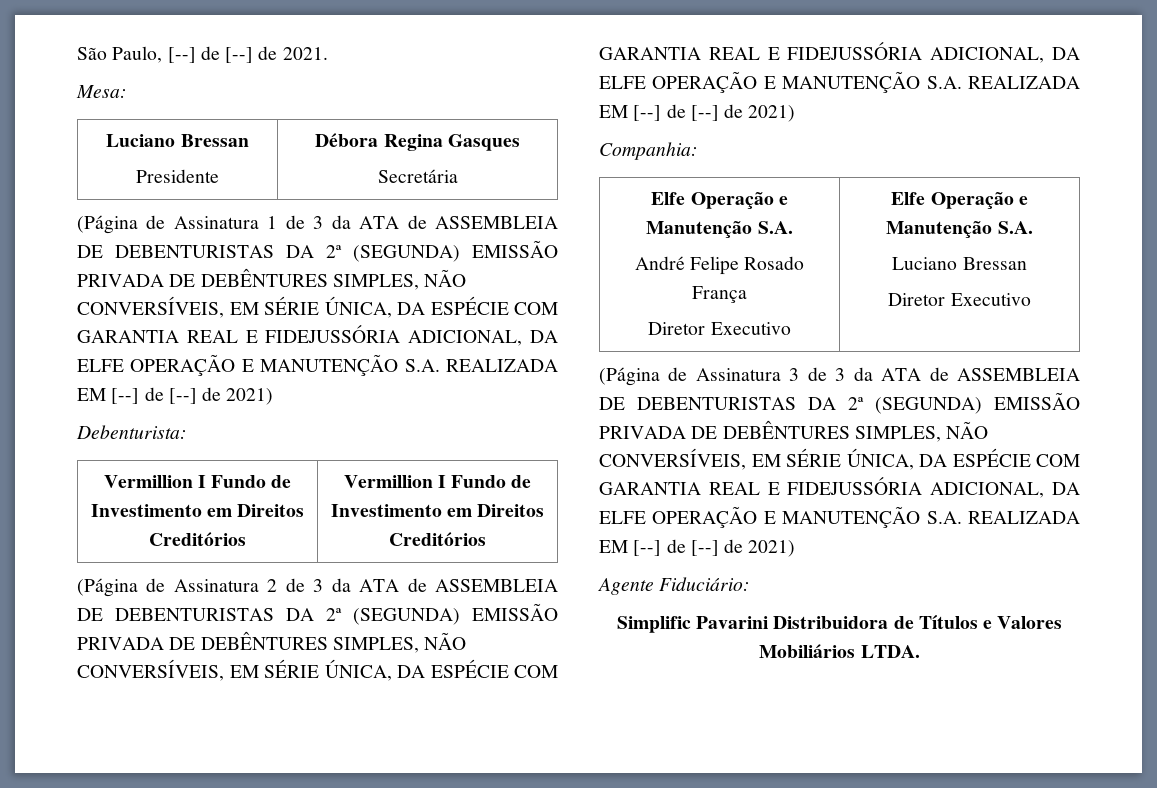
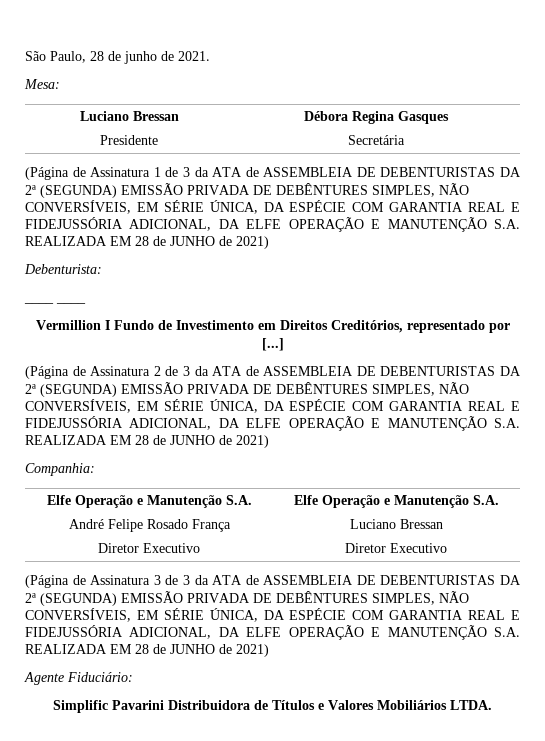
- São Paulo, [--] de [--] de 2021.
+ São Paulo, 28 de junho de 2021.
- (Página de Assinatura 1 de 3 da ATA de ASSEMBLEIA DE DEBENTURISTAS DA 2ª (SEGUNDA) EMISSÃO PRIVADA DE DEBÊNTURES SIMPLES, NÃO CONVERSÍVEIS, EM SÉRIE ÚNICA, DA ESPÉCIE COM GARANTIA REAL E FIDEJUSSÓRIA ADICIONAL, DA ELFE OPERAÇÃO E MANUTENÇÃO S.A. REALIZADA EM [--] de [--] de 2021)
+ (Página de Assinatura 1 de 3 da ATA de ASSEMBLEIA DE DEBENTURISTAS DA 2ª (SEGUNDA) EMISSÃO PRIVADA DE DEBÊNTURES SIMPLES, NÃO CONVERSÍVEIS, EM SÉRIE ÚNICA, DA ESPÉCIE COM GARANTIA REAL E FIDEJUSSÓRIA ADICIONAL, DA ELFE OPERAÇÃO E MANUTENÇÃO S.A. REALIZADA EM 28 de JUNHO de 2021)
- Vermillion I Fundo de Investimento em Direitos Creditórios | Vermillion I Fundo de Investimento em Direitos Creditórios
+ ____ ____
+ Vermillion I Fundo de Investimento em Direitos Creditórios, representado por [...]
- (Página de Assinatura 2 de 3 da ATA de ASSEMBLEIA DE DEBENTURISTAS DA 2ª (SEGUNDA) EMISSÃO PRIVADA DE DEBÊNTURES SIMPLES, NÃO CONVERSÍVEIS, EM SÉRIE ÚNICA, DA ESPÉCIE COM GARANTIA REAL E FIDEJUSSÓRIA ADICIONAL, DA ELFE OPERAÇÃO E MANUTENÇÃO S.A. REALIZADA EM [--] de [--] de 2021)
+ (Página de Assinatura 2 de 3 da ATA de ASSEMBLEIA DE DEBENTURISTAS DA 2ª (SEGUNDA) EMISSÃO PRIVADA DE DEBÊNTURES SIMPLES, NÃO CONVERSÍVEIS, EM SÉRIE ÚNICA, DA ESPÉCIE COM GARANTIA REAL E FIDEJUSSÓRIA ADICIONAL, DA ELFE OPERAÇÃO E MANUTENÇÃO S.A. REALIZADA EM 28 de JUNHO de 2021)
- (Página de Assinatura 3 de 3 da ATA de ASSEMBLEIA DE DEBENTURISTAS DA 2ª (SEGUNDA) EMISSÃO PRIVADA DE DEBÊNTURES SIMPLES, NÃO CONVERSÍVEIS, EM SÉRIE ÚNICA, DA ESPÉCIE COM GARANTIA REAL E FIDEJUSSÓRIA ADICIONAL, DA ELFE OPERAÇÃO E MANUTENÇÃO S.A. REALIZADA EM [--] de [--] de 2021)
+ (Página de Assinatura 3 de 3 da ATA de ASSEMBLEIA DE DEBENTURISTAS DA 2ª (SEGUNDA) EMISSÃO PRIVADA DE DEBÊNTURES SIMPLES, NÃO CONVERSÍVEIS, EM SÉRIE ÚNICA, DA ESPÉCIE COM GARANTIA REAL E FIDEJUSSÓRIA ADICIONAL, DA ELFE OPERAÇÃO E MANUTENÇÃO S.A. REALIZADA EM 28 de JUNHO de 2021)

